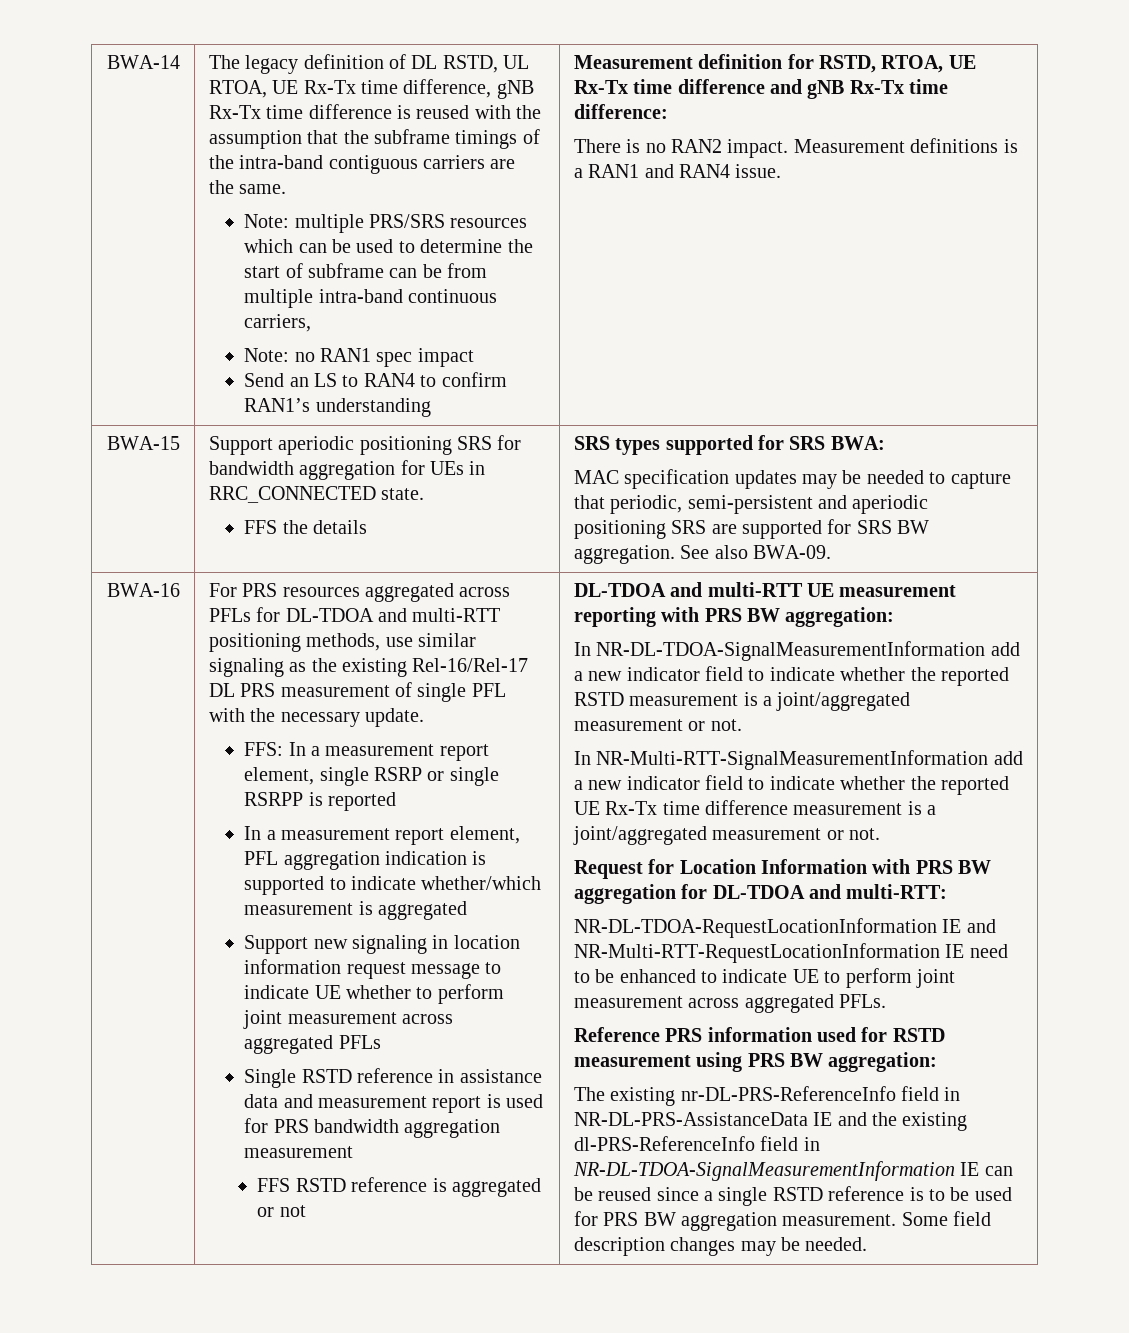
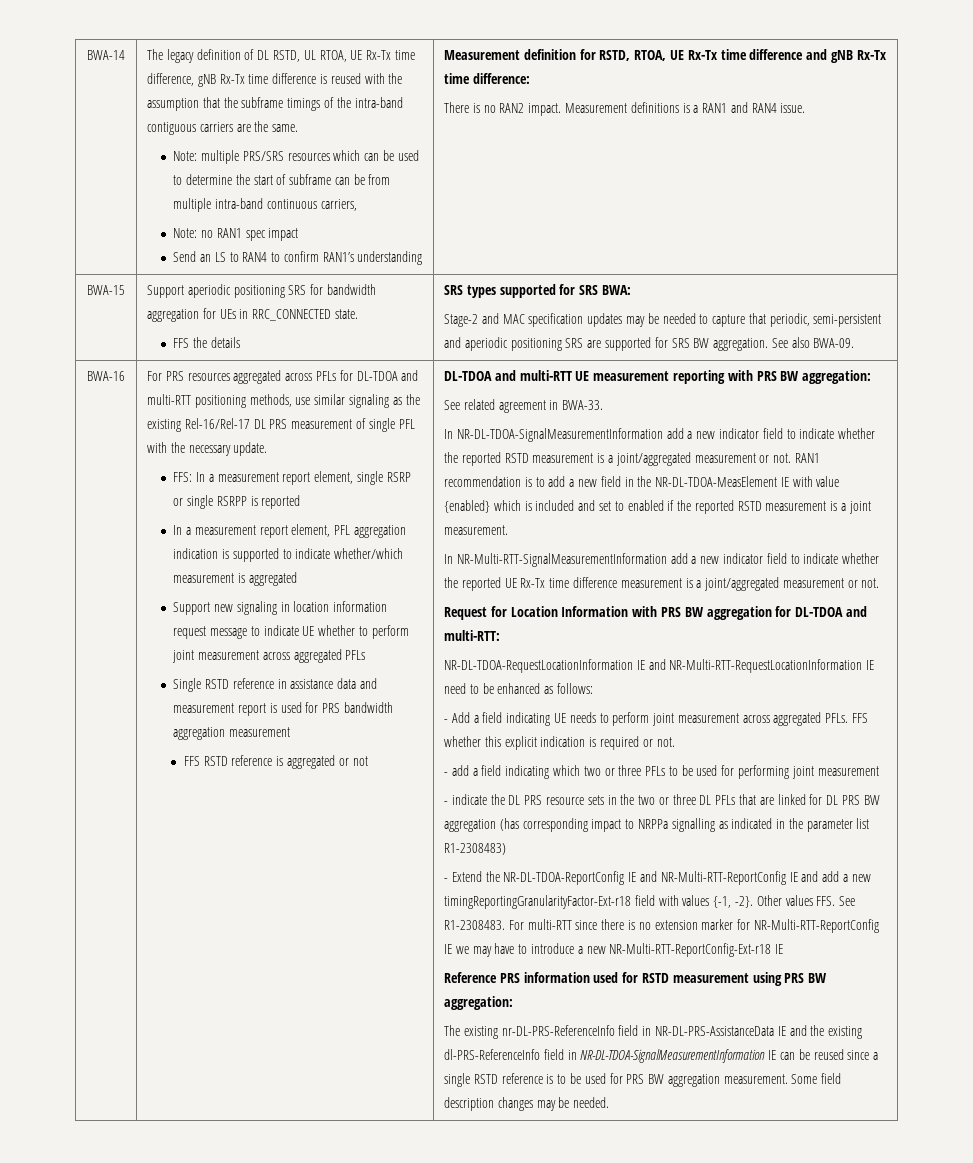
- MAC specification updates may be needed to capture that periodic, semi-persistent and aperiodic positioning SRS are supported for SRS BW aggregation.
+ Stage-2 and MAC specification updates may be needed to capture that periodic, semi-persistent and aperiodic positioning SRS are supported for SRS BW aggregation.
+ See related agreement in BWA-33.
+ RAN1 recommendation is to add a new field in the NR-DL-TDOA-MeasElement IE with value {enabled} which is included and set to enabled if the reported RSTD measurement is a joint measurement.
- NR-DL-TDOA-RequestLocationInformation IE and NR-Multi-RTT-RequestLocationInformation IE need to be enhanced to indicate UE to perform joint measurement across aggregated PFLs.
+ NR-DL-TDOA-RequestLocationInformation IE and NR-Multi-RTT-RequestLocationInformation IE need to be enhanced as follows:
+ - Add a field indicating UE needs to perform joint measurement across aggregated PFLs. FFS whether this explicit indication is required or not.
+ - add a field indicating which two or three PFLs to be used for performing joint measurement
+ - indicate the DL PRS resource sets in the two or three DL PFLs that are linked for DL PRS BW aggregation (has corresponding impact to NRPPa signalling as indicated in the parameter list R1-2308483)
+ - Extend the NR-DL-TDOA-ReportConfig IE and NR-Multi-RTT-ReportConfig IE and add a new timingReportingGranularityFactor-Ext-r18 field with values {-1, -2}. Other values FFS. See R1-2308483. For multi-RTT since there is no extension marker for NR-Multi-RTT-ReportConfig IE we may have to introduce a new NR-Multi-RTT-ReportConfig-Ext-r18 IE

